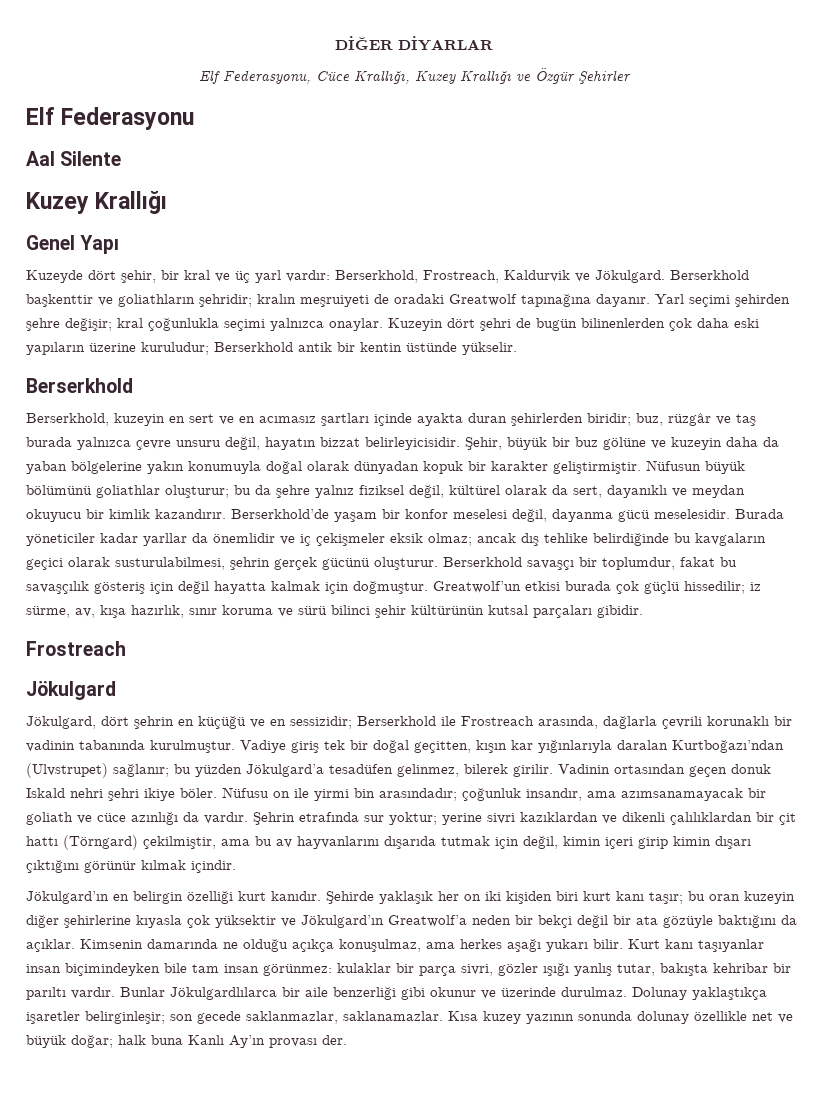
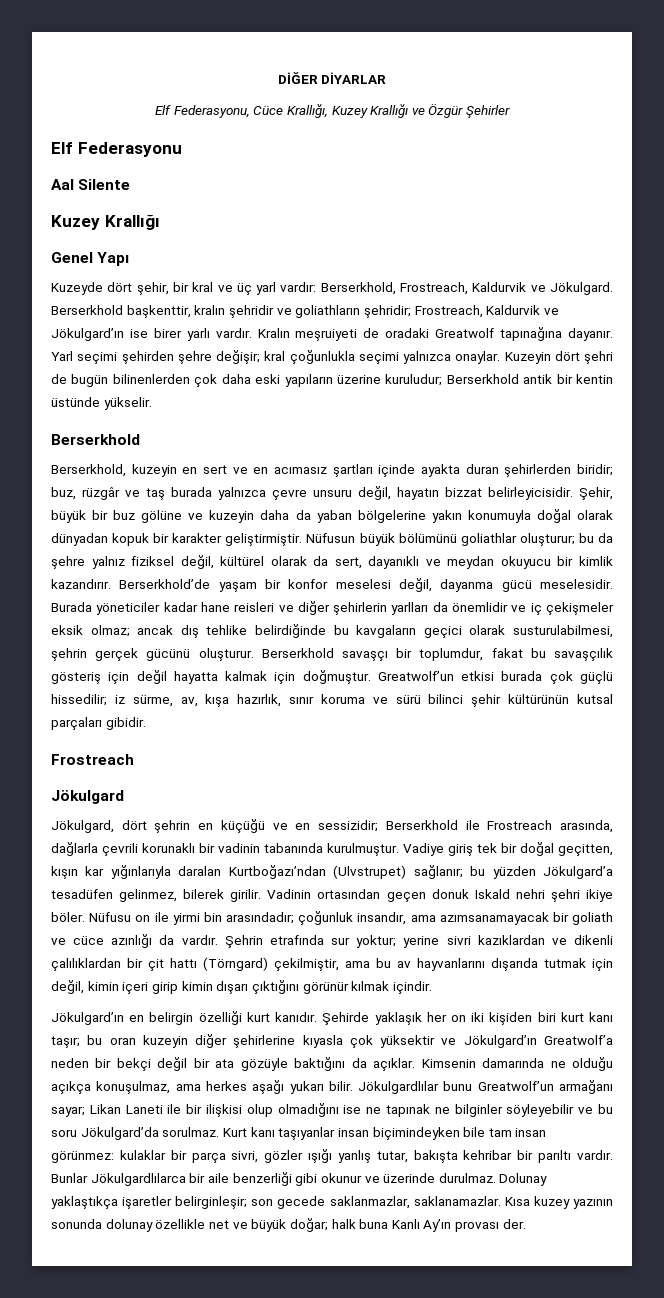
- Berserkhold başkenttir ve goliathların şehridir; kralın meşruiyeti de oradaki Greatwolf tapınağına dayanır.
+ Berserkhold başkenttir, kralın şehridir ve goliathların şehridir; Frostreach, Kaldurvik ve Jökulgard’ın ise birer yarlı vardır. Kralın meşruiyeti de oradaki Greatwolf tapınağına dayanır.
- Burada yöneticiler kadar yarllar da önemlidir ve iç çekişmeler eksik olmaz; ancak dış tehlike belirdiğinde bu kavgaların geçici olarak susturulabilmesi, şehrin gerçek gücünü oluşturur.
+ Burada yöneticiler kadar hane reisleri ve diğer şehirlerin yarlları da önemlidir ve iç çekişmeler eksik olmaz; ancak dış tehlike belirdiğinde bu kavgaların geçici olarak susturulabilmesi, şehrin gerçek gücünü oluşturur.
+ Jökulgardlılar bunu Greatwolf’un armağanı sayar; Likan Laneti ile bir ilişkisi olup olmadığını ise ne tapınak ne bilginler söyleyebilir ve bu soru Jökulgard’da sorulmaz.

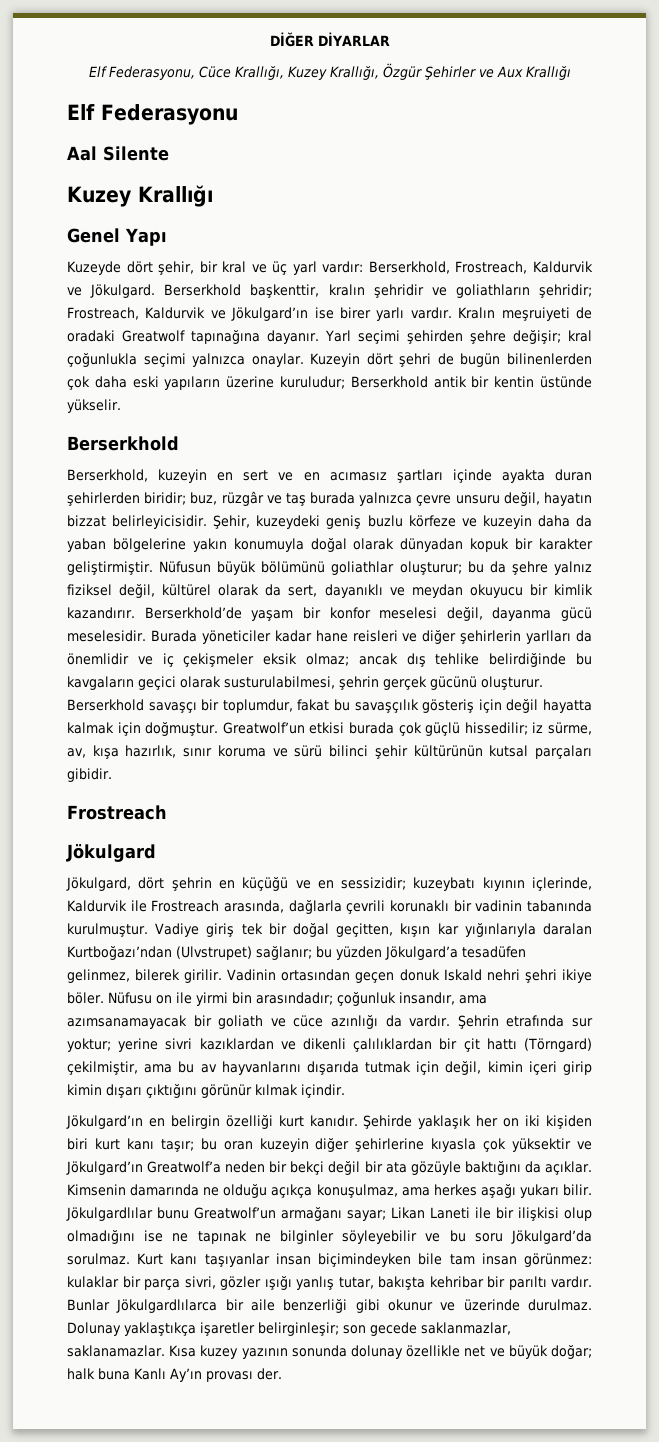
- Elf Federasyonu, Cüce Krallığı, Kuzey Krallığı ve Özgür Şehirler
+ Elf Federasyonu, Cüce Krallığı, Kuzey Krallığı, Özgür Şehirler ve Aux Krallığı
- Şehir, büyük bir buz gölüne ve kuzeyin daha da yaban bölgelerine yakın konumuyla doğal olarak dünyadan kopuk bir karakter geliştirmiştir.
+ Şehir, kuzeydeki geniş buzlu körfeze ve kuzeyin daha da yaban bölgelerine yakın konumuyla doğal olarak dünyadan kopuk bir karakter geliştirmiştir.
- Jökulgard, dört şehrin en küçüğü ve en sessizidir; Berserkhold ile Frostreach arasında, dağlarla çevrili korunaklı bir vadinin tabanında kurulmuştur.
+ Jökulgard, dört şehrin en küçüğü ve en sessizidir; kuzeybatı kıyının içlerinde, Kaldurvik ile Frostreach arasında, dağlarla çevrili korunaklı bir vadinin tabanında kurulmuştur.

